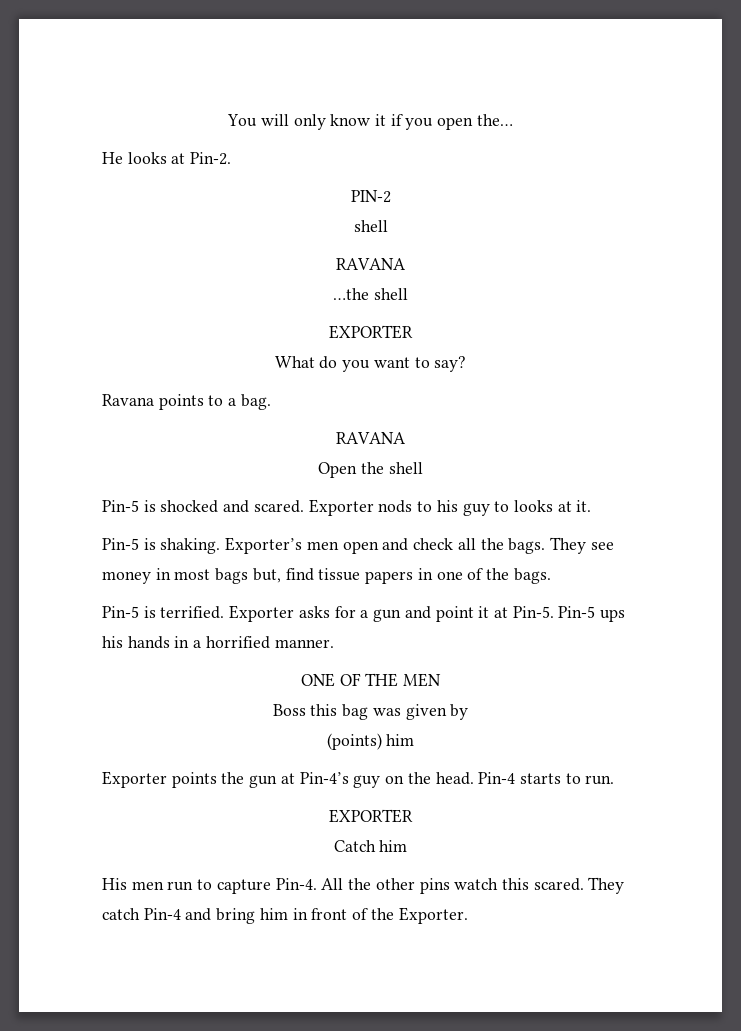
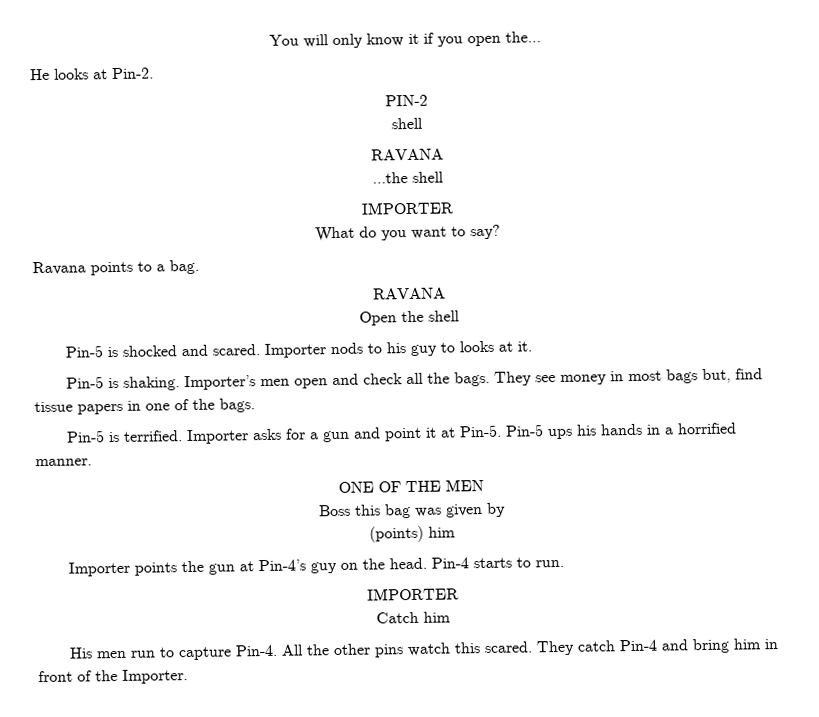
  …the shell
- EXPORTER
+ IMPORTER
- Exporter nods to his guy to looks at it.
+ Importer nods to his guy to looks at it.
- Exporter’s men open and check all the bags.
+ Importer’s men open and check all the bags.
- Exporter asks for a gun and point it at Pin-5.
+ Importer asks for a gun and point it at Pin-5.
- Exporter points the gun at Pin-4’s guy on the head.
+ Importer points the gun at Pin-4’s guy on the head.
  Pin-4 starts to run.
- EXPORTER
+ IMPORTER
- They catch Pin-4 and bring him in front of the Exporter.
+ They catch Pin-4 and bring him in front of the Importer.

